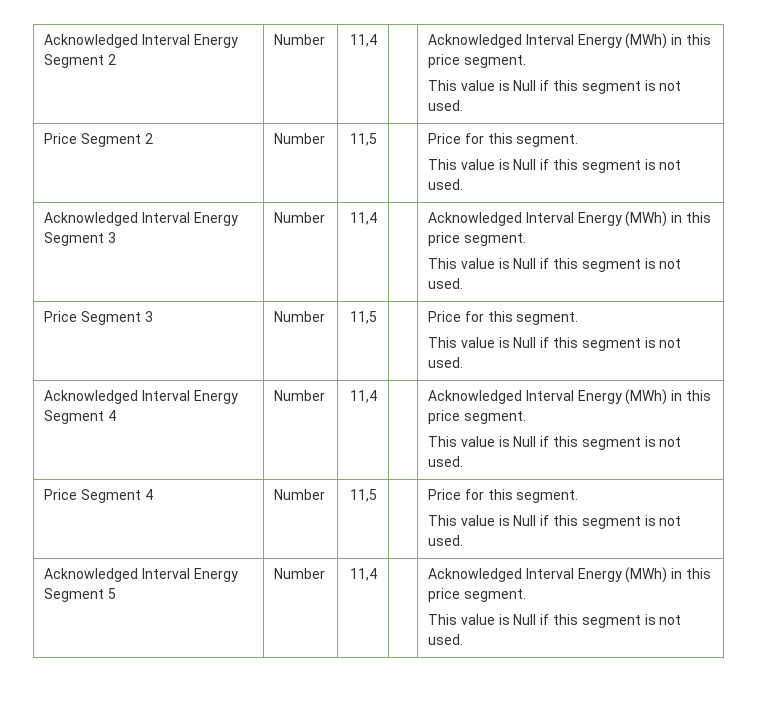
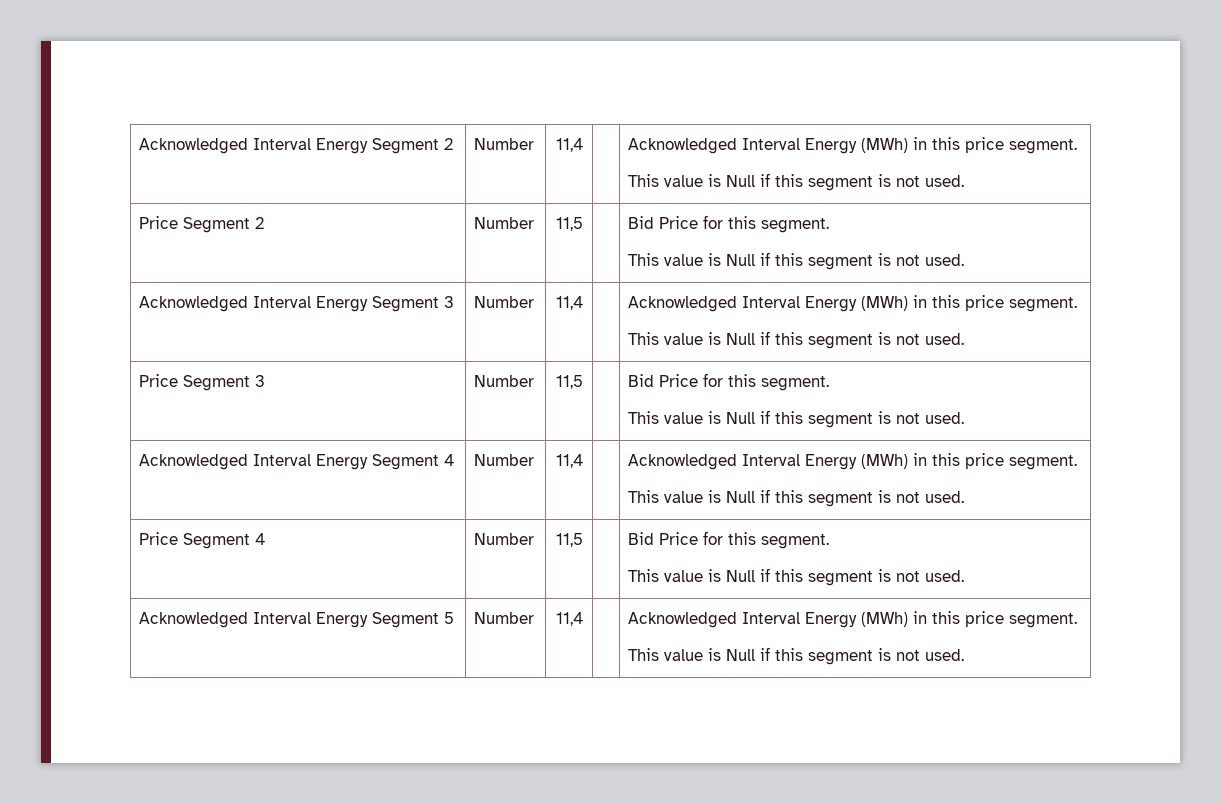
- Price Segment 2 | Number | 11,5 | | Price for this segment.
+ Price Segment 2 | Number | 11,5 | | Bid Price for this segment.
- Price Segment 3 | Number | 11,5 | | Price for this segment.
+ Price Segment 3 | Number | 11,5 | | Bid Price for this segment.
- Price Segment 4 | Number | 11,5 | | Price for this segment.
+ Price Segment 4 | Number | 11,5 | | Bid Price for this segment.

